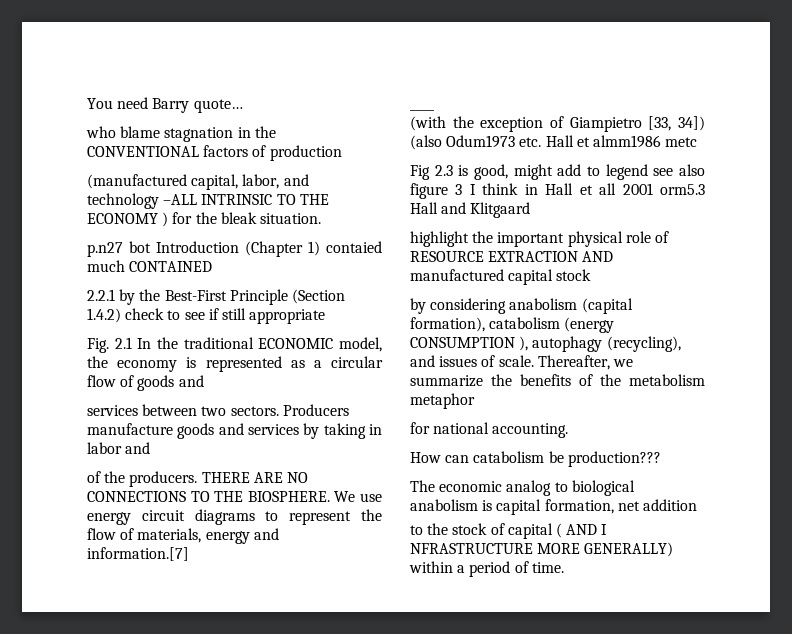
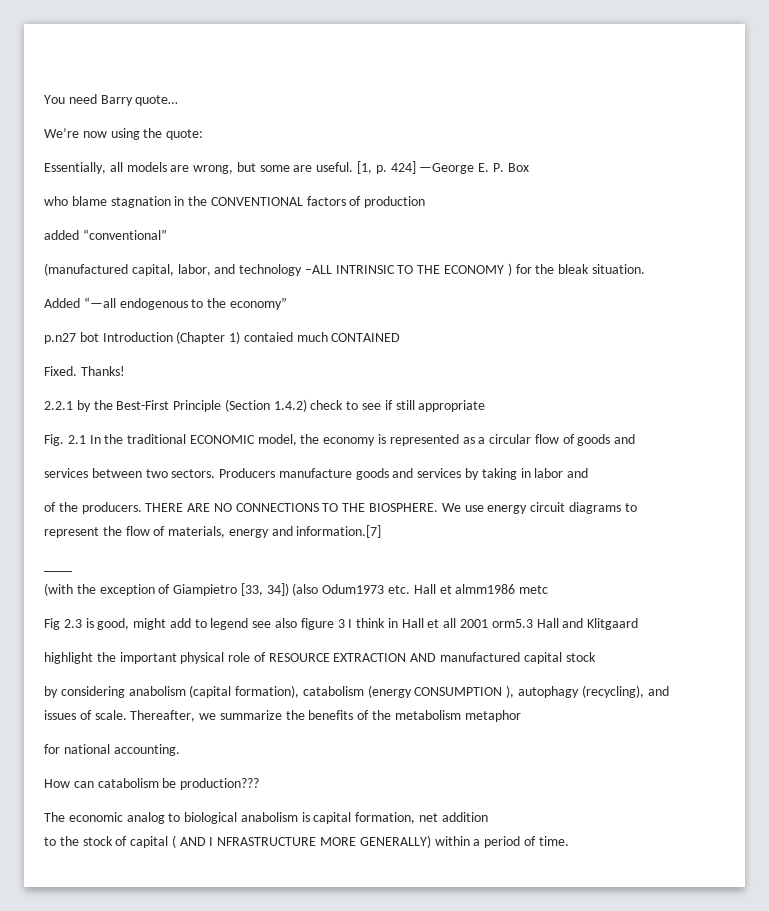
+ We’re now using the quote:
+ Essentially, all models are wrong, but some are useful. [1, p. 424] —George E. P. Box
+ added “conventional”
+ Added “—all endogenous to the economy”
+ Fixed. Thanks!

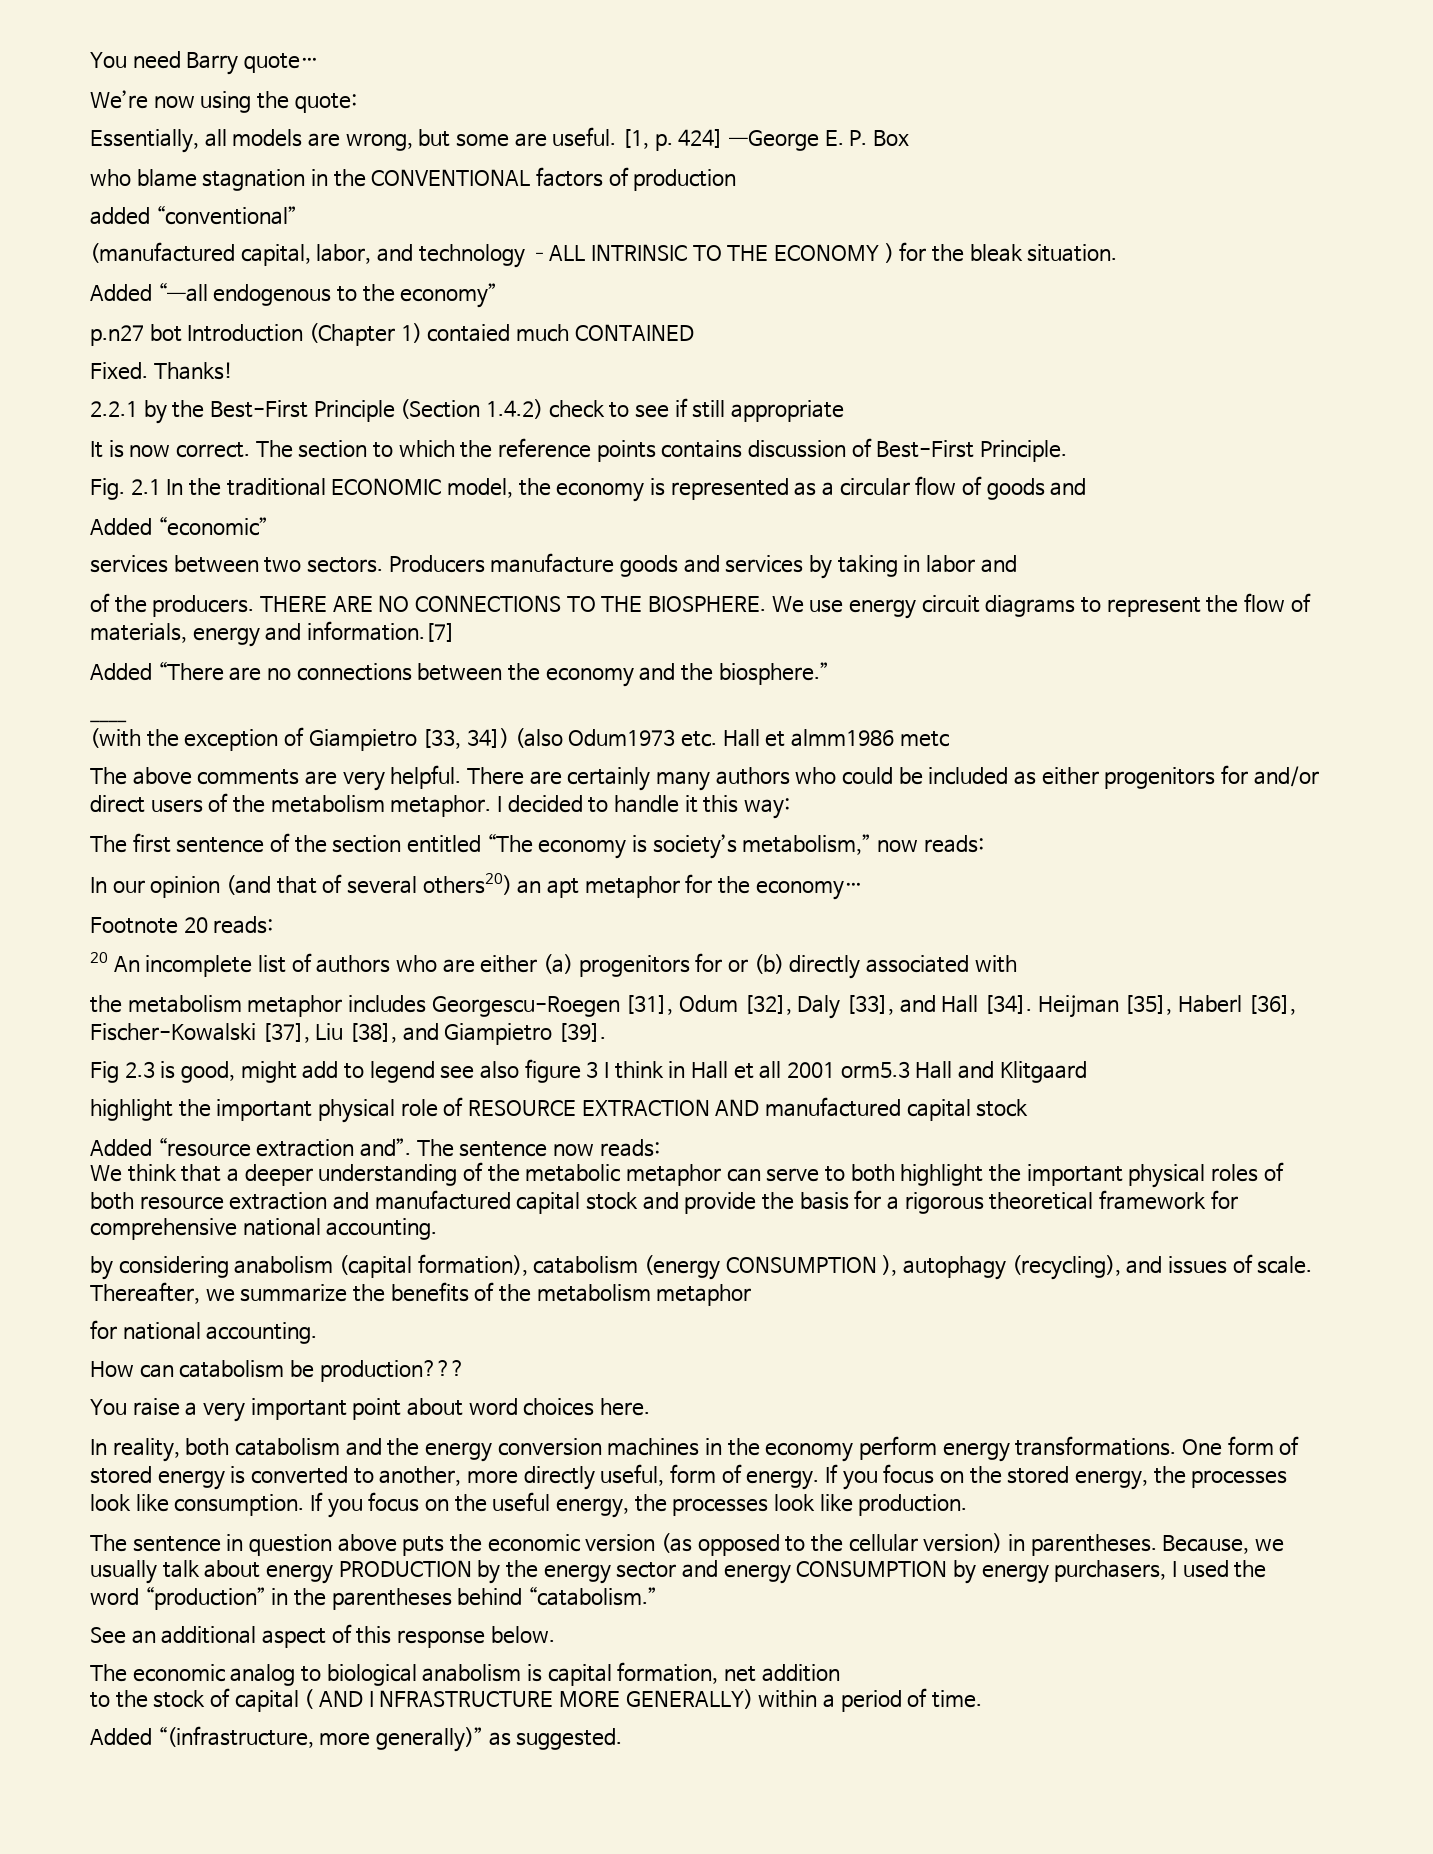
+ It is now correct. The section to which the reference points contains discussion of Best-First Principle.
+ Added “economic”
+ Added “There are no connections between the economy and the biosphere.”
+ The above comments are very helpful. There are certainly many authors who could be included as either progenitors for and/or direct users of the metabolism metaphor. I decided to handle it this way:
+ The first sentence of the section entitled “The economy is society’s metabolism,” now reads:
+ In our opinion (and that of several others20) an apt metaphor for the economy…
+ Footnote 20 reads:
+ 20 An incomplete list of authors who are either (a) progenitors for or (b) directly associated with
+ the metabolism metaphor includes Georgescu-Roegen [31], Odum [32], Daly [33], and Hall [34]. Heijman [35], Haberl [36], Fischer-Kowalski [37], Liu [38], and Giampietro [39].
+ Added “resource extraction and”. The sentence now reads:
+ We think that a deeper understanding of the metabolic metaphor can serve to both highlight the important physical roles of both resource extraction and manufactured capital stock and provide the basis for a rigorous theoretical framework for comprehensive national accounting.
+ You raise a very important point about word choices here.
+ In reality, both catabolism and the energy conversion machines in the economy perform energy transformations. One form of stored energy is converted to another, more directly useful, form of energy. If you focus on the stored energy, the processes look like consumption. If you focus on the useful energy, the processes look like production.
+ The sentence in question above puts the economic version (as opposed to the cellular version) in parentheses. Because, we usually talk about energy PRODUCTION by the energy sector and energy CONSUMPTION by energy purchasers, I used the word “production” in the parentheses behind “catabolism.”
+ See an additional aspect of this response below.
+ Added “(infrastructure, more generally)” as suggested.

